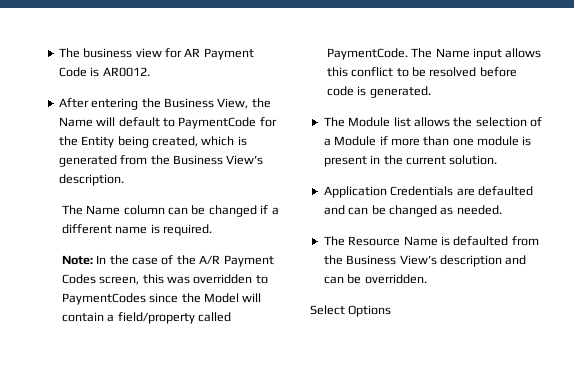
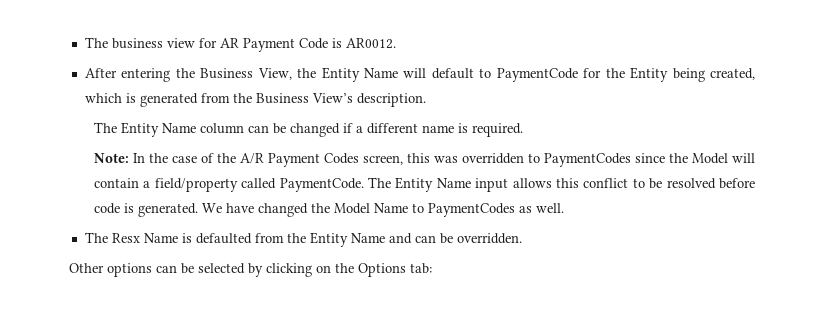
- After entering the Business View, the Name will default to PaymentCode for the Entity being created, which is generated from the Business View’s description.
+ After entering the Business View, the Entity Name will default to PaymentCode for the Entity being created, which is generated from the Business View’s description.
- The Name column can be changed if a different name is required.
+ The Entity Name column can be changed if a different name is required.
- The Name input allows this conflict to be resolved before code is generated.
- The Module list allows the selection of a Module if more than one module is present in the current solution.
- Application Credentials are defaulted and can be changed as needed.
- The Resource Name is defaulted from the Business View’s description and can be overridden.
+ The Entity Name input allows this conflict to be resolved before code is generated. We have changed the Model Name to PaymentCodes as well.
+ The Resx Name is defaulted from the Entity Name and can be overridden.
- Select Options
+ Other options can be selected by clicking on the Options tab:

